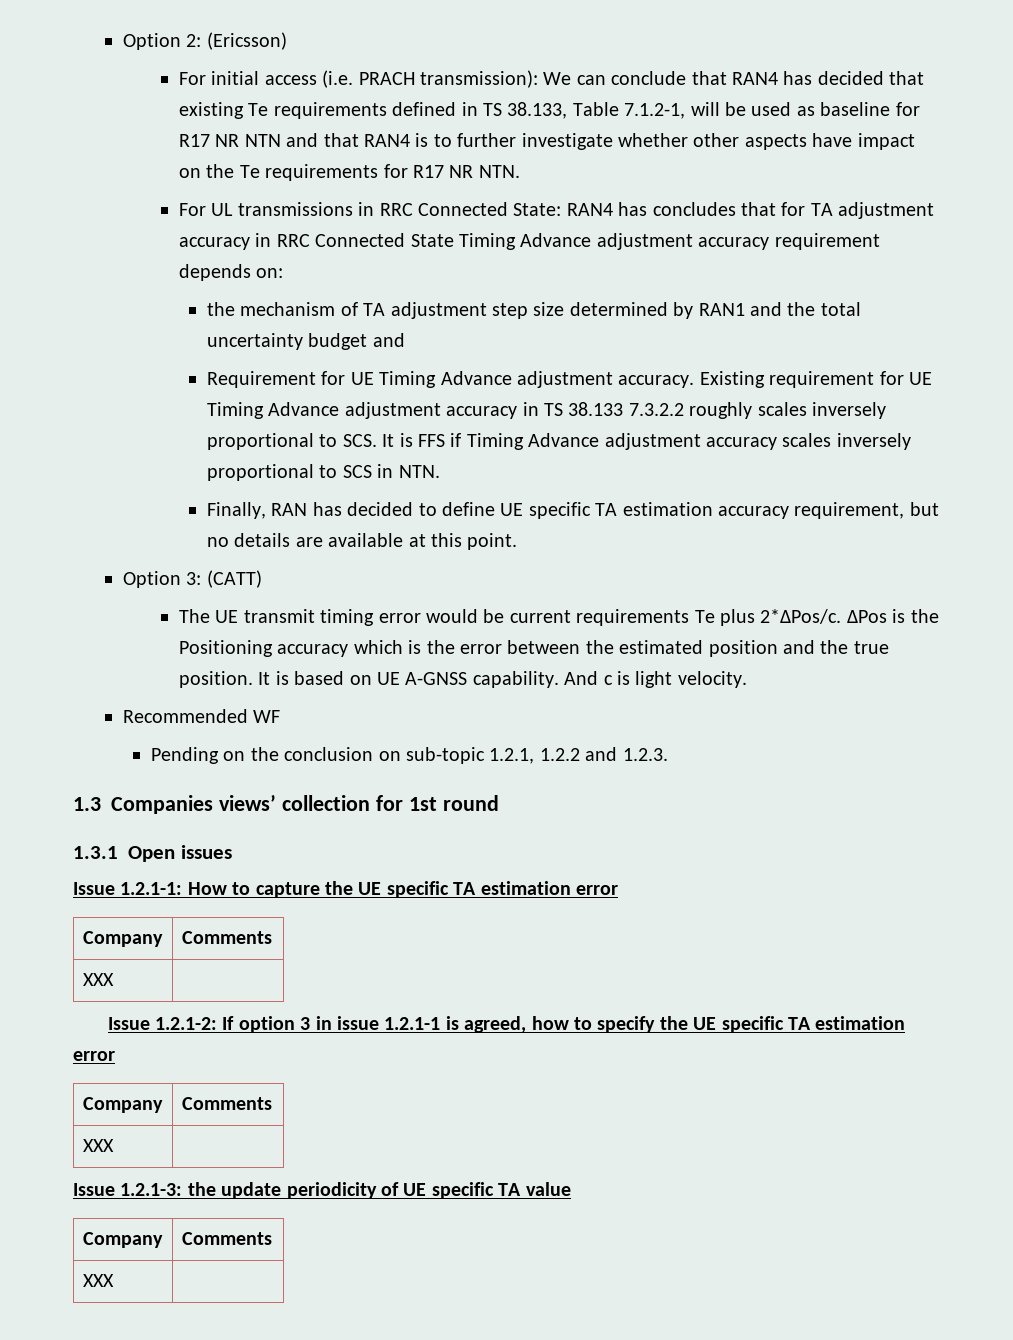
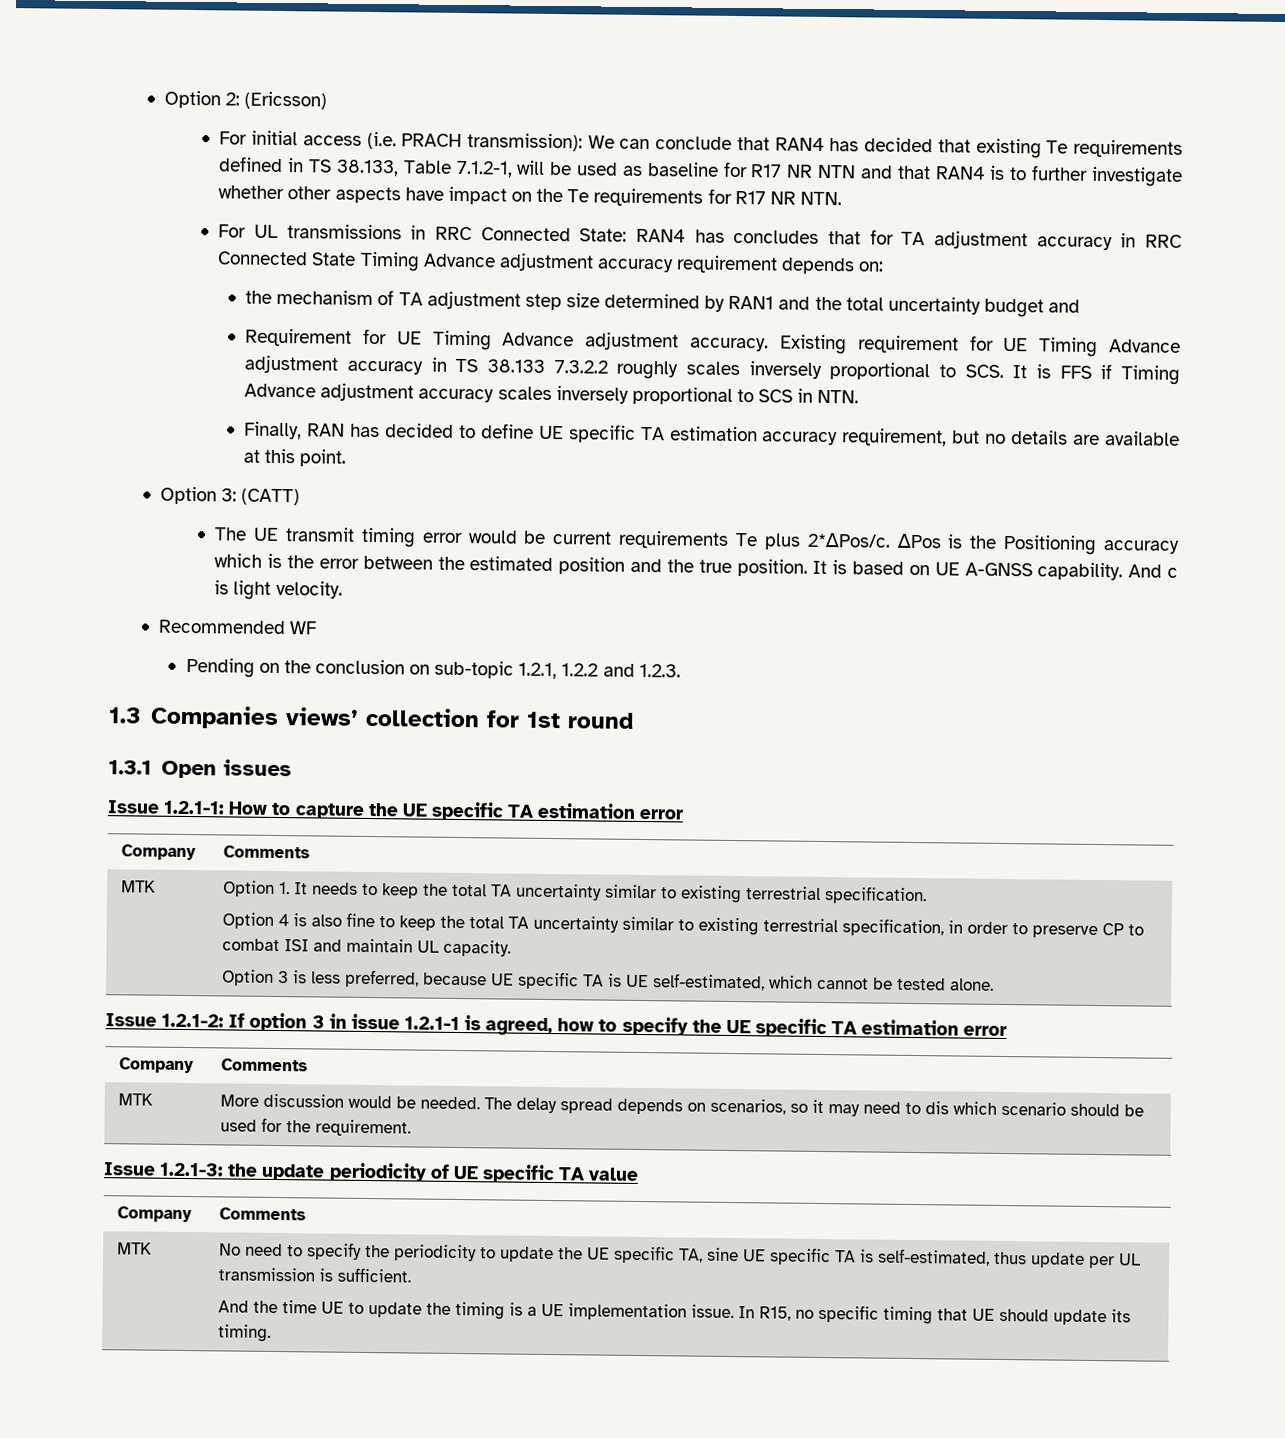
  Issue 1.2.1-1: How to capture the UE specific TA estimation error
  Company | Comments
- XXX
+ MTK | Option 1. It needs to keep the total TA uncertainty similar to existing terrestrial specification.
+ Option 4 is also fine to keep the total TA uncertainty similar to existing terrestrial specification, in order to preserve CP to combat ISI and maintain UL capacity.
+ Option 3 is less preferred, because UE specific TA is UE self-estimated, which cannot be tested alone.
  Issue 1.2.1-2: If option 3 in issue 1.2.1-1 is agreed, how to specify the UE specific TA estimation error
  Company | Comments
- XXX |
+ MTK | More discussion would be needed. The delay spread depends on scenarios, so it may need to dis which scenario should be used for the requirement.
  Issue 1.2.1-3: the update periodicity of UE specific TA value
  Company | Comments
- XXX
+ MTK | No need to specify the periodicity to update the UE specific TA, sine UE specific TA is self-estimated, thus update per UL transmission is sufficient.
+ And the time UE to update the timing is a UE implementation issue. In R15, no specific timing that UE should update its timing.

